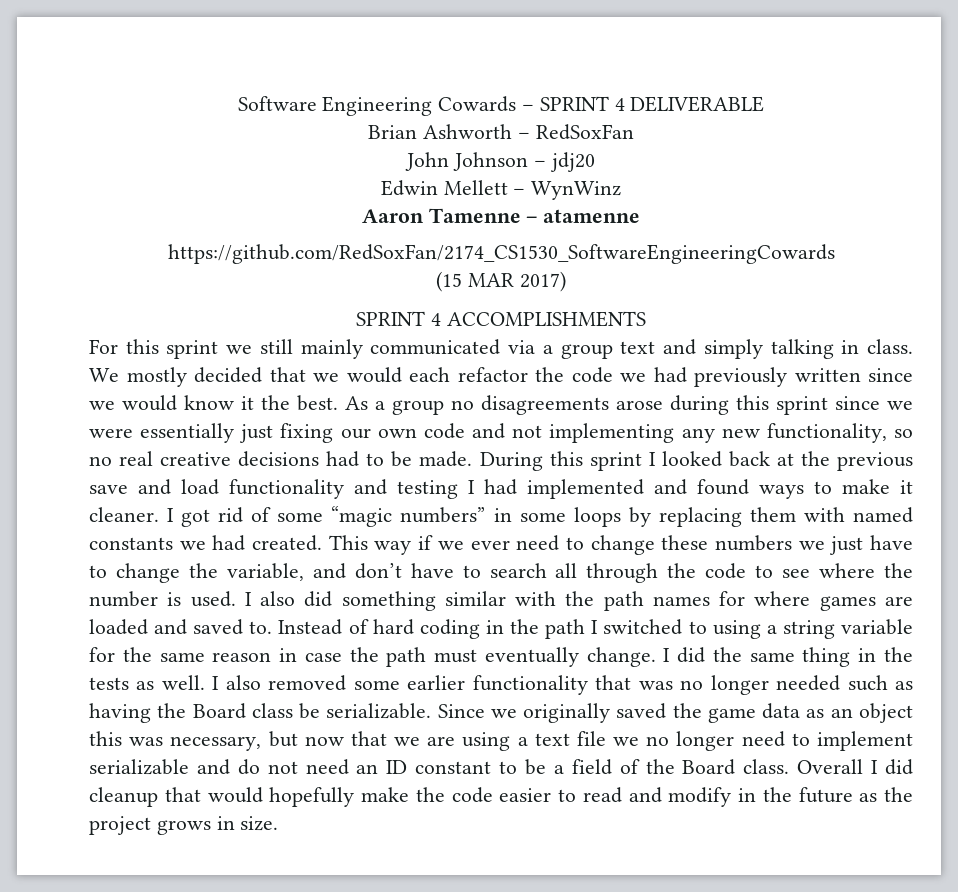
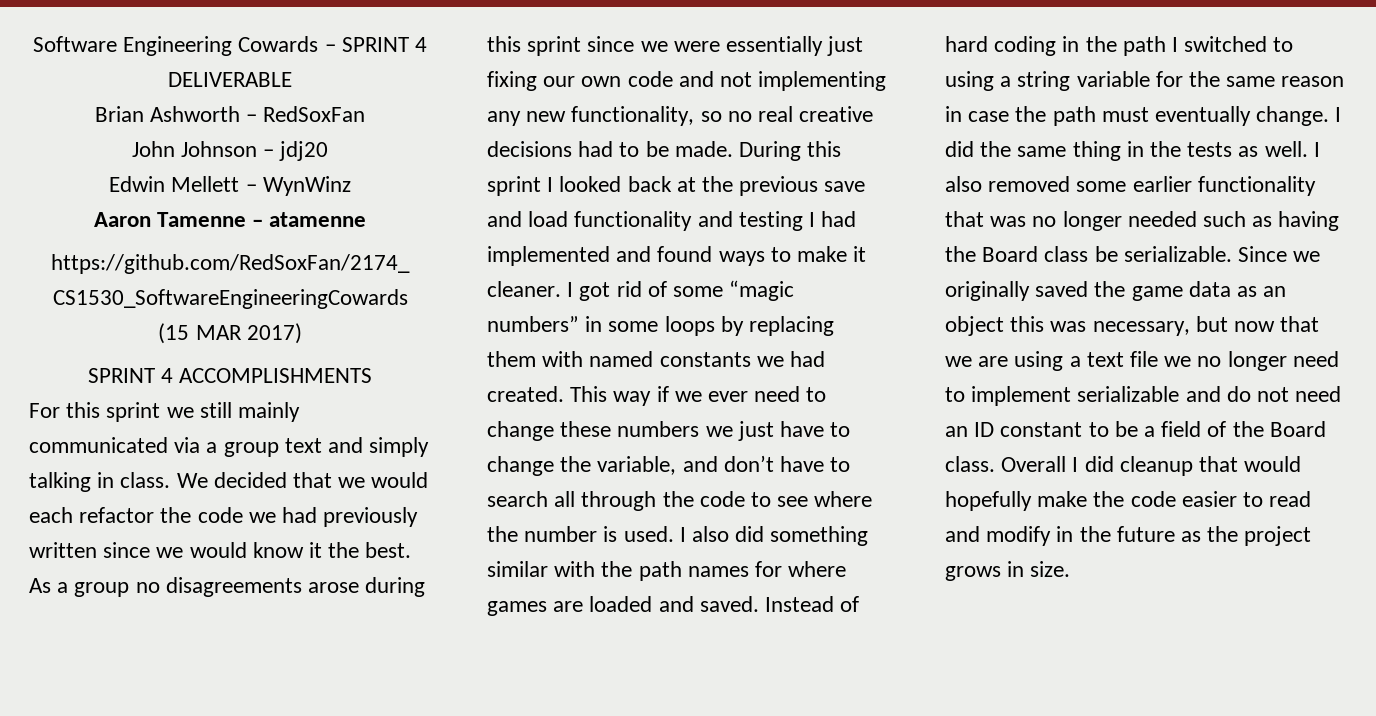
- We mostly decided that we would each refactor the code we had previously written since we would know it the best.
+ We decided that we would each refactor the code we had previously written since we would know it the best.
- I also did something similar with the path names for where games are loaded and saved to.
+ I also did something similar with the path names for where games are loaded and saved.

